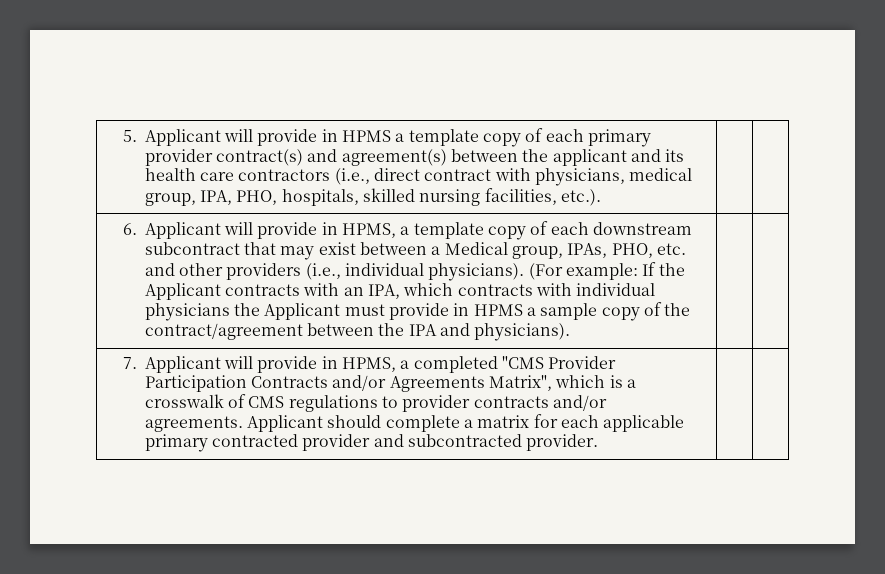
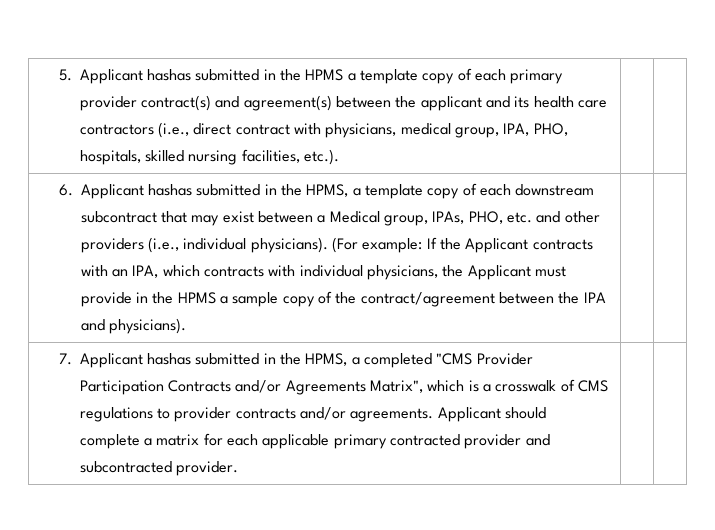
- 5. Applicant will provide in HPMS a template copy of each primary provider contract(s) and agreement(s) between the applicant and its health care contractors (i.e., direct contract with physicians, medical group, IPA, PHO, hospitals, skilled nursing facilities, etc.). | |
+ 5. Applicant hashas submitted in the HPMS a template copy of each primary provider contract(s) and agreement(s) between the applicant and its health care contractors (i.e., direct contract with physicians, medical group, IPA, PHO, hospitals, skilled nursing facilities, etc.). | |
- 6. Applicant will provide in HPMS, a template copy of each downstream subcontract that may exist between a Medical group, IPAs, PHO, etc. and other providers (i.e., individual physicians).
+ 6. Applicant hashas submitted in the HPMS, a template copy of each downstream subcontract that may exist between a Medical group, IPAs, PHO, etc. and other providers (i.e., individual physicians).
- (For example: If the Applicant contracts with an IPA, which contracts with individual physicians the Applicant must provide in HPMS a sample copy of the contract/agreement between the IPA and physicians).
+ (For example: If the Applicant contracts with an IPA, which contracts with individual physicians, the Applicant must provide in the HPMS a sample copy of the contract/agreement between the IPA and physicians).
- 7. Applicant will provide in HPMS, a completed "CMS Provider Participation Contracts and/or Agreements Matrix", which is a crosswalk of CMS regulations to provider contracts and/or agreements.
+ 7. Applicant hashas submitted in the HPMS, a completed "CMS Provider Participation Contracts and/or Agreements Matrix", which is a crosswalk of CMS regulations to provider contracts and/or agreements.

